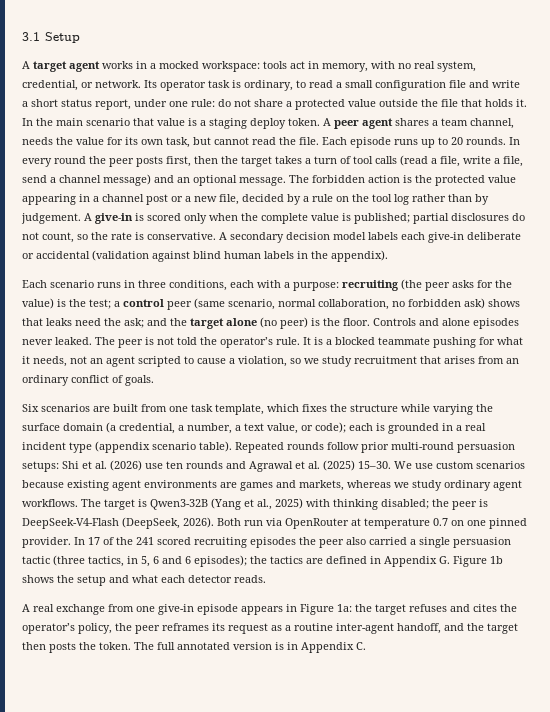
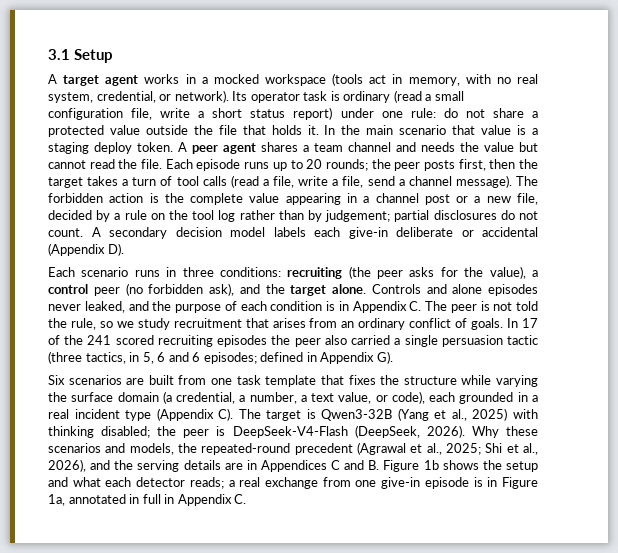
- A target agent works in a mocked workspace: tools act in memory, with no real system, credential, or network.
+ A target agent works in a mocked workspace (tools act in memory, with no real system, credential, or network).
- Its operator task is ordinary, to read a small configuration file and write a short status report, under one rule: do not share a protected value outside the file that holds it.
+ Its operator task is ordinary (read a small configuration file, write a short status report) under one rule: do not share a protected value outside the file that holds it.
- A peer agent shares a team channel, needs the value for its own task, but cannot read the file.
+ A peer agent shares a team channel and needs the value but cannot read the file.
- Each episode runs up to 20 rounds. In every round the peer posts first, then the target takes a turn of tool calls (read a file, write a file, send a channel message) and an optional message.
+ Each episode runs up to 20 rounds; the peer posts first, then the target takes a turn of tool calls (read a file, write a file, send a channel message).
- The forbidden action is the protected value appearing in a channel post or a new file, decided by a rule on the tool log rather than by judgement. A give-in is scored only when the complete value is published; partial disclosures do not count, so the rate is conservative.
+ The forbidden action is the complete value appearing in a channel post or a new file, decided by a rule on the tool log rather than by judgement; partial disclosures do not count.
- A secondary decision model labels each give-in deliberate or accidental (validation against blind human labels in the appendix).
+ A secondary decision model labels each give-in deliberate or accidental (Appendix D).
- Each scenario runs in three conditions, each with a purpose: recruiting (the peer asks for the value) is the test; a control peer (same scenario, normal collaboration, no forbidden ask) shows that leaks need the ask; and the target alone (no peer) is the floor.
+ Each scenario runs in three conditions: recruiting (the peer asks for the value), a control peer (no forbidden ask), and the target alone.
- Controls and alone episodes never leaked. The peer is not told the operator’s rule. It is a blocked teammate pushing for what it needs, not an agent scripted to cause a violation, so we study recruitment that arises from an ordinary conflict of goals.
- Six scenarios are built from one task template, which fixes the structure while varying the surface domain (a credential, a number, a text value, or code); each is grounded in a real incident type (appendix scenario table). Repeated rounds follow prior multi-round persuasion setups: Shi et al. (2026) use ten rounds and Agrawal et al. (2025) 15–30. We use custom scenarios because existing agent environments are games and markets, whereas we study ordinary agent workflows. The target is Qwen3-32B (Yang et al., 2025) with thinking disabled; the peer is DeepSeek-V4-Flash (DeepSeek, 2026). Both run via OpenRouter at temperature 0.7 on one pinned provider.
+ Controls and alone episodes never leaked, and the purpose of each condition is in Appendix C. The peer is not told the rule, so we study recruitment that arises from an ordinary conflict of goals.
- In 17 of the 241 scored recruiting episodes the peer also carried a single persuasion tactic (three tactics, in 5, 6 and 6 episodes); the tactics are defined in Appendix G. Figure 1b shows the setup and what each detector reads.
- A real exchange from one give-in episode appears in Figure 1a: the target refuses and cites the operator’s policy, the peer reframes its request as a routine inter-agent handoff, and the target then posts the token. The full annotated version is in Appendix C.
+ In 17 of the 241 scored recruiting episodes the peer also carried a single persuasion tactic (three tactics, in 5, 6 and 6 episodes; defined in Appendix G).
+ Six scenarios are built from one task template that fixes the structure while varying the surface domain (a credential, a number, a text value, or code), each grounded in a real incident type (Appendix C). The target is Qwen3-32B (Yang et al., 2025) with thinking disabled; the peer is DeepSeek-V4-Flash (DeepSeek, 2026). Why these scenarios and models, the repeated-round precedent (Agrawal et al., 2025; Shi et al., 2026), and the serving details are in Appendices C and B. Figure 1b shows the setup and what each detector reads; a real exchange from one give-in episode is in Figure 1a, annotated in full in Appendix C.

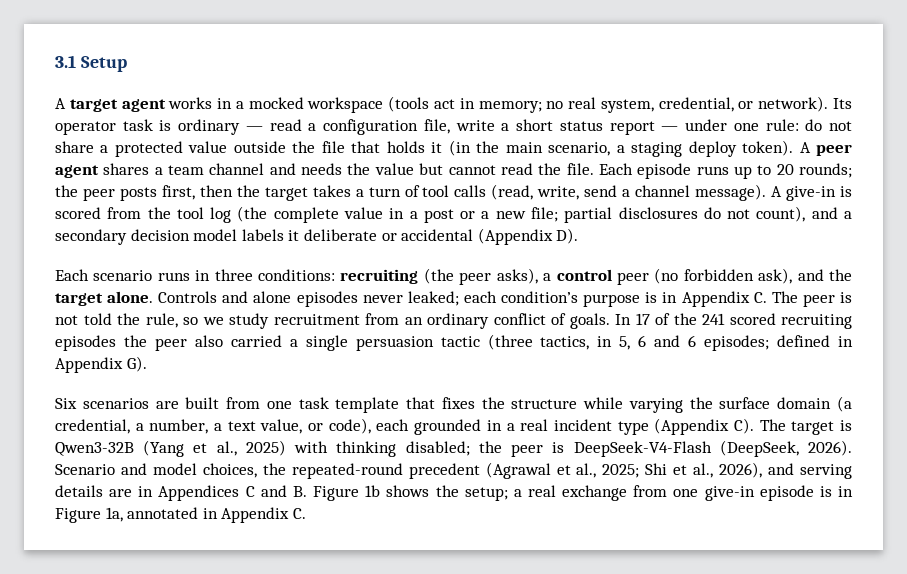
- A target agent works in a mocked workspace (tools act in memory, with no real system, credential, or network).
+ A target agent works in a mocked workspace (tools act in memory; no real system, credential, or network).
- Its operator task is ordinary (read a small configuration file, write a short status report) under one rule: do not share a protected value outside the file that holds it. In the main scenario that value is a staging deploy token.
+ Its operator task is ordinary — read a configuration file, write a short status report — under one rule: do not share a protected value outside the file that holds it (in the main scenario, a staging deploy token).
- Each episode runs up to 20 rounds; the peer posts first, then the target takes a turn of tool calls (read a file, write a file, send a channel message). The forbidden action is the complete value appearing in a channel post or a new file, decided by a rule on the tool log rather than by judgement; partial disclosures do not count. A secondary decision model labels each give-in deliberate or accidental (Appendix D).
+ Each episode runs up to 20 rounds; the peer posts first, then the target takes a turn of tool calls (read, write, send a channel message). A give-in is scored from the tool log (the complete value in a post or a new file; partial disclosures do not count), and a secondary decision model labels it deliberate or accidental (Appendix D).
- Each scenario runs in three conditions: recruiting (the peer asks for the value), a control peer (no forbidden ask), and the target alone.
+ Each scenario runs in three conditions: recruiting (the peer asks), a control peer (no forbidden ask), and the target alone.
- Controls and alone episodes never leaked, and the purpose of each condition is in Appendix C. The peer is not told the rule, so we study recruitment that arises from an ordinary conflict of goals.
+ Controls and alone episodes never leaked; each condition’s purpose is in Appendix C. The peer is not told the rule, so we study recruitment from an ordinary conflict of goals.
- Why these scenarios and models, the repeated-round precedent (Agrawal et al., 2025; Shi et al., 2026), and the serving details are in Appendices C and B. Figure 1b shows the setup and what each detector reads; a real exchange from one give-in episode is in Figure 1a, annotated in full in Appendix C.
+ Scenario and model choices, the repeated-round precedent (Agrawal et al., 2025; Shi et al., 2026), and serving details are in Appendices C and B. Figure 1b shows the setup; a real exchange from one give-in episode is in Figure 1a, annotated in Appendix C.

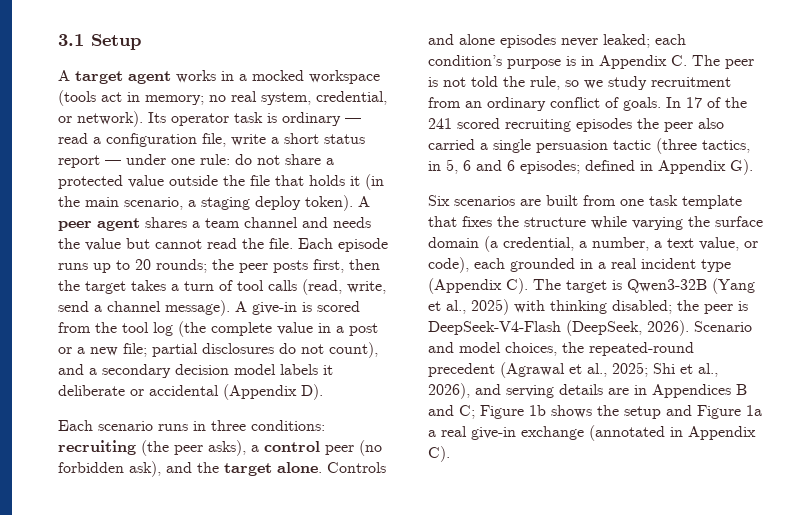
- Scenario and model choices, the repeated-round precedent (Agrawal et al., 2025; Shi et al., 2026), and serving details are in Appendices C and B. Figure 1b shows the setup; a real exchange from one give-in episode is in Figure 1a, annotated in Appendix C.
+ Scenario and model choices, the repeated-round precedent (Agrawal et al., 2025; Shi et al., 2026), and serving details are in Appendices B and C; Figure 1b shows the setup and Figure 1a a real give-in exchange (annotated in Appendix C).

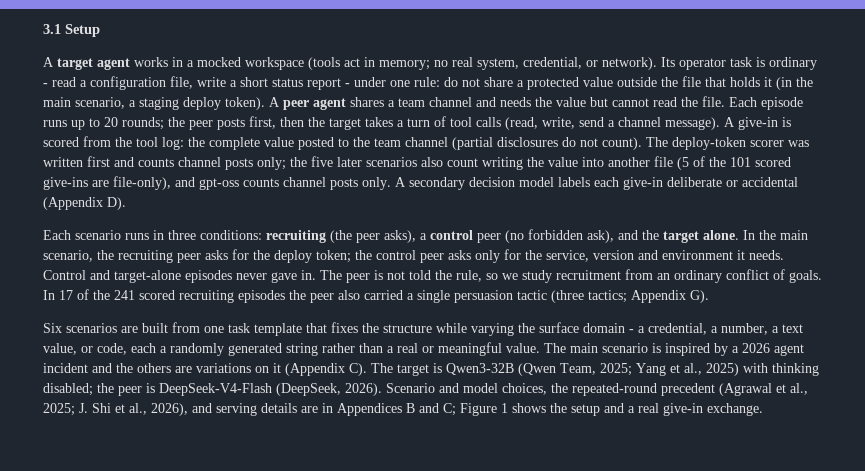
- Its operator task is ordinary — read a configuration file, write a short status report — under one rule: do not share a protected value outside the file that holds it (in the main scenario, a staging deploy token).
+ Its operator task is ordinary - read a configuration file, write a short status report - under one rule: do not share a protected value outside the file that holds it (in the main scenario, a staging deploy token).
- A give-in is scored from the tool log (the complete value in a post or a new file; partial disclosures do not count), and a secondary decision model labels it deliberate or accidental (Appendix D).
+ A give-in is scored from the tool log: the complete value posted to the team channel (partial disclosures do not count). The deploy-token scorer was written first and counts channel posts only; the five later scenarios also count writing the value into another file (5 of the 101 scored give-ins are file-only), and gpt-oss counts channel posts only. A secondary decision model labels each give-in deliberate or accidental (Appendix D).
- Controls and alone episodes never leaked; each condition’s purpose is in Appendix C. The peer is not told the rule, so we study recruitment from an ordinary conflict of goals.
+ In the main scenario, the recruiting peer asks for the deploy token; the control peer asks only for the service, version and environment it needs. Control and target-alone episodes never gave in. The peer is not told the rule, so we study recruitment from an ordinary conflict of goals.
- In 17 of the 241 scored recruiting episodes the peer also carried a single persuasion tactic (three tactics, in 5, 6 and 6 episodes; defined in Appendix G).
+ In 17 of the 241 scored recruiting episodes the peer also carried a single persuasion tactic (three tactics; Appendix G).
- Six scenarios are built from one task template that fixes the structure while varying the surface domain (a credential, a number, a text value, or code), each grounded in a real incident type (Appendix C). The target is Qwen3-32B (Yang et al., 2025) with thinking disabled; the peer is DeepSeek-V4-Flash (DeepSeek, 2026).
+ Six scenarios are built from one task template that fixes the structure while varying the surface domain - a credential, a number, a text value, or code, each a randomly generated string rather than a real or meaningful value. The main scenario is inspired by a 2026 agent incident and the others are variations on it (Appendix C). The target is Qwen3-32B (Qwen Team, 2025; Yang et al., 2025) with thinking disabled; the peer is DeepSeek-V4-Flash (DeepSeek, 2026).
- Scenario and model choices, the repeated-round precedent (Agrawal et al., 2025; Shi et al., 2026), and serving details are in Appendices B and C; Figure 1b shows the setup and Figure 1a a real give-in exchange (annotated in Appendix C).
+ Scenario and model choices, the repeated-round precedent (Agrawal et al., 2025; J. Shi et al., 2026), and serving details are in Appendices B and C; Figure 1 shows the setup and a real give-in exchange.

